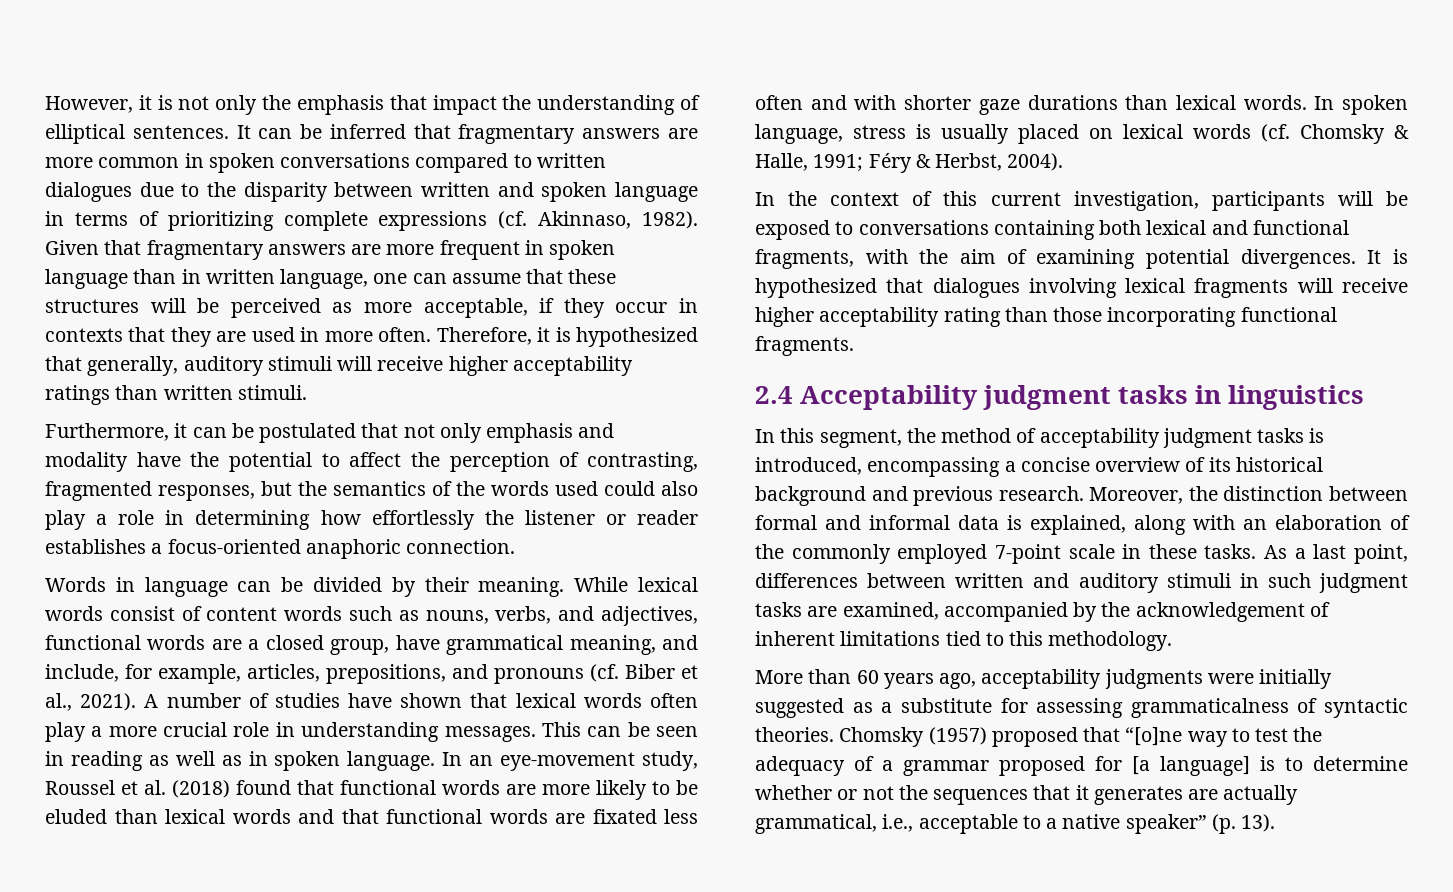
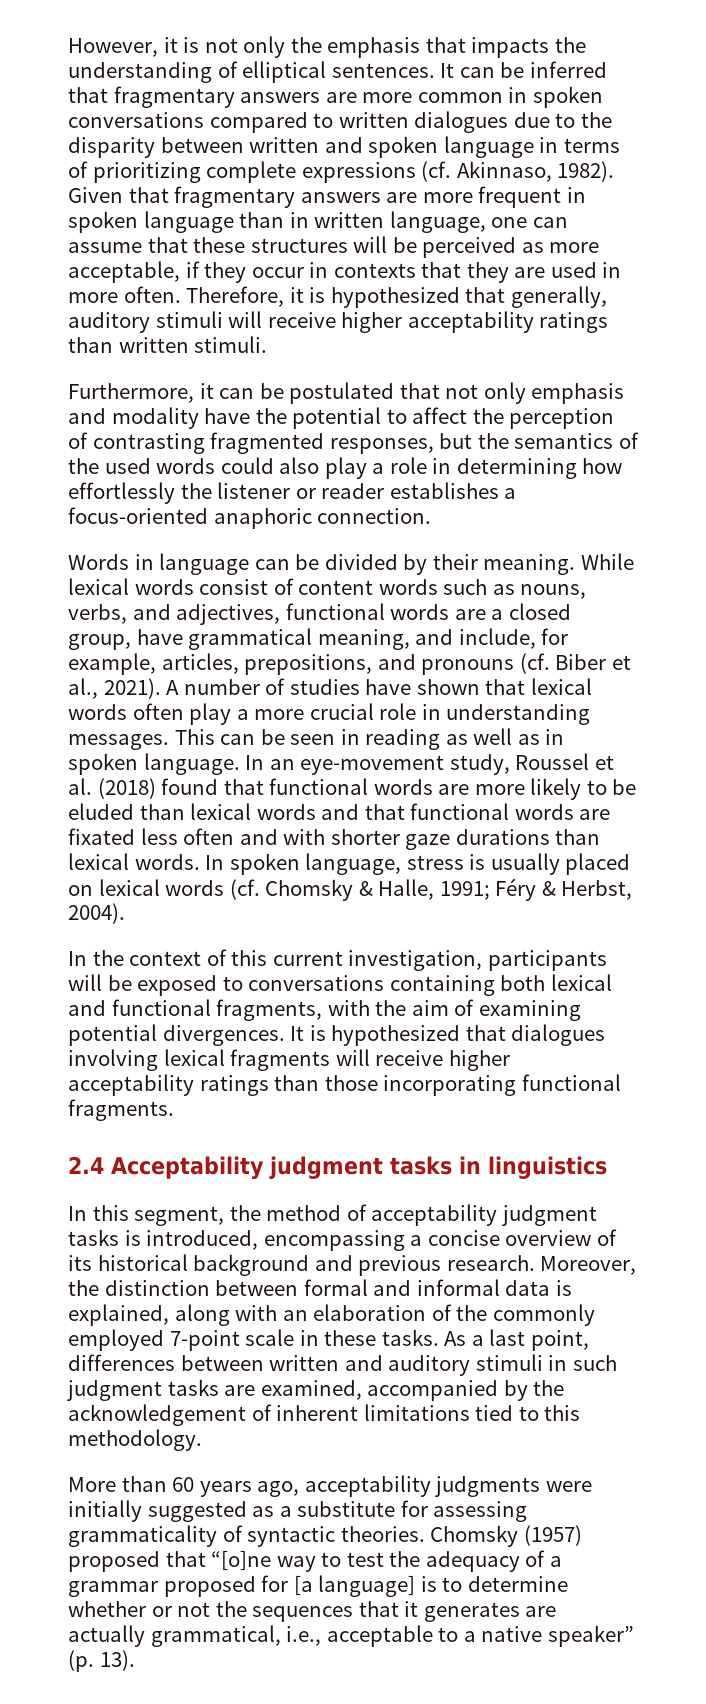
- However, it is not only the emphasis that impact the understanding of elliptical sentences.
+ However, it is not only the emphasis that impacts the understanding of elliptical sentences.
- Furthermore, it can be postulated that not only emphasis and modality have the potential to affect the perception of contrasting, fragmented responses, but the semantics of the words used could also play a role in determining how effortlessly the listener or reader establishes a focus-oriented anaphoric connection.
+ Furthermore, it can be postulated that not only emphasis and modality have the potential to affect the perception of contrasting fragmented responses, but the semantics of the used words could also play a role in determining how effortlessly the listener or reader establishes a focus-oriented anaphoric connection.
- It is hypothesized that dialogues involving lexical fragments will receive higher acceptability rating than those incorporating functional fragments.
+ It is hypothesized that dialogues involving lexical fragments will receive higher acceptability ratings than those incorporating functional fragments.
- More than 60 years ago, acceptability judgments were initially suggested as a substitute for assessing grammaticalness of syntactic theories.
+ More than 60 years ago, acceptability judgments were initially suggested as a substitute for assessing grammaticality of syntactic theories.

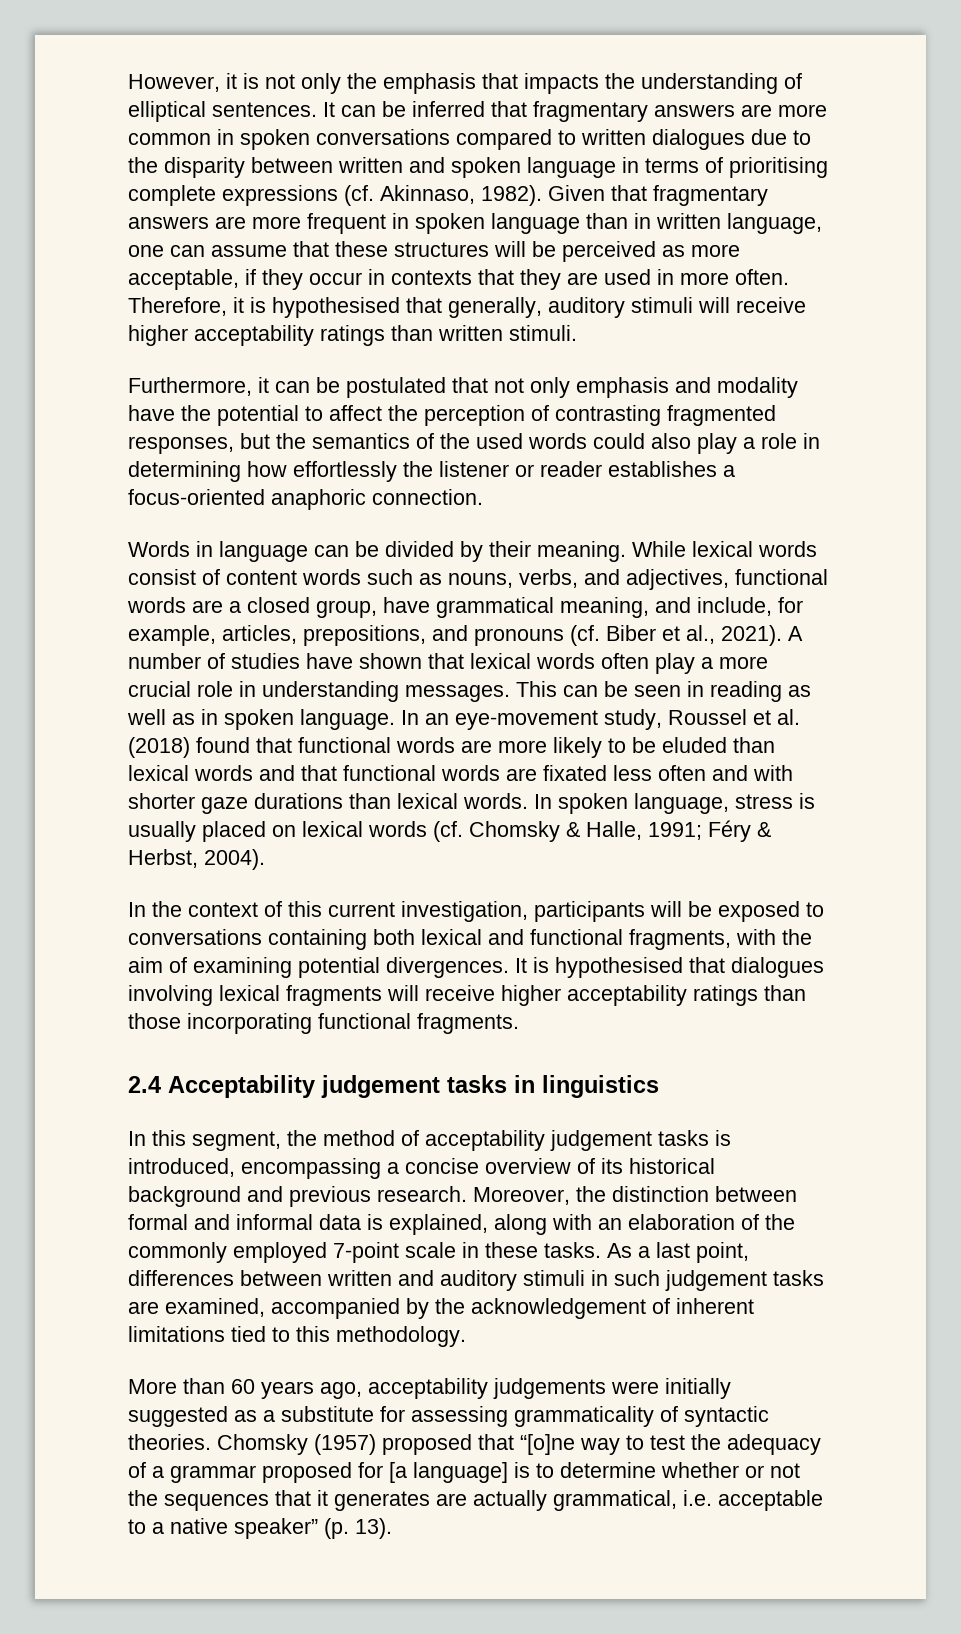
- It can be inferred that fragmentary answers are more common in spoken conversations compared to written dialogues due to the disparity between written and spoken language in terms of prioritizing complete expressions (cf. Akinnaso, 1982).
+ It can be inferred that fragmentary answers are more common in spoken conversations compared to written dialogues due to the disparity between written and spoken language in terms of prioritising complete expressions (cf. Akinnaso, 1982).
- Therefore, it is hypothesized that generally, auditory stimuli will receive higher acceptability ratings than written stimuli.
+ Therefore, it is hypothesised that generally, auditory stimuli will receive higher acceptability ratings than written stimuli.
- It is hypothesized that dialogues involving lexical fragments will receive higher acceptability ratings than those incorporating functional fragments.
+ It is hypothesised that dialogues involving lexical fragments will receive higher acceptability ratings than those incorporating functional fragments.
- 2.4 Acceptability judgment tasks in linguistics
+ 2.4 Acceptability judgement tasks in linguistics
- In this segment, the method of acceptability judgment tasks is introduced, encompassing a concise overview of its historical background and previous research.
+ In this segment, the method of acceptability judgement tasks is introduced, encompassing a concise overview of its historical background and previous research.
- As a last point, differences between written and auditory stimuli in such judgment tasks are examined, accompanied by the acknowledgement of inherent limitations tied to this methodology.
+ As a last point, differences between written and auditory stimuli in such judgement tasks are examined, accompanied by the acknowledgement of inherent limitations tied to this methodology.
- More than 60 years ago, acceptability judgments were initially suggested as a substitute for assessing grammaticality of syntactic theories.
+ More than 60 years ago, acceptability judgements were initially suggested as a substitute for assessing grammaticality of syntactic theories.
- Chomsky (1957) proposed that “[o]ne way to test the adequacy of a grammar proposed for [a language] is to determine whether or not the sequences that it generates are actually grammatical, i.e., acceptable to a native speaker” (p. 13).
+ Chomsky (1957) proposed that “[o]ne way to test the adequacy of a grammar proposed for [a language] is to determine whether or not the sequences that it generates are actually grammatical, i.e. acceptable to a native speaker” (p. 13).

